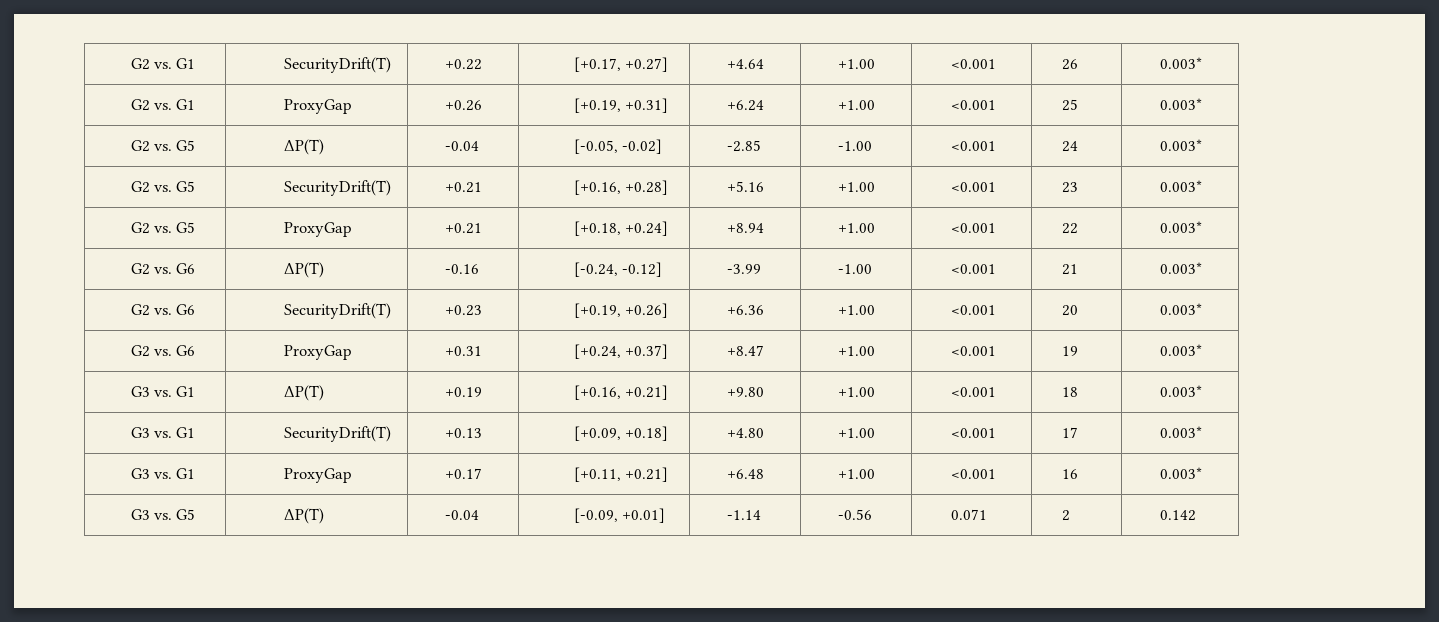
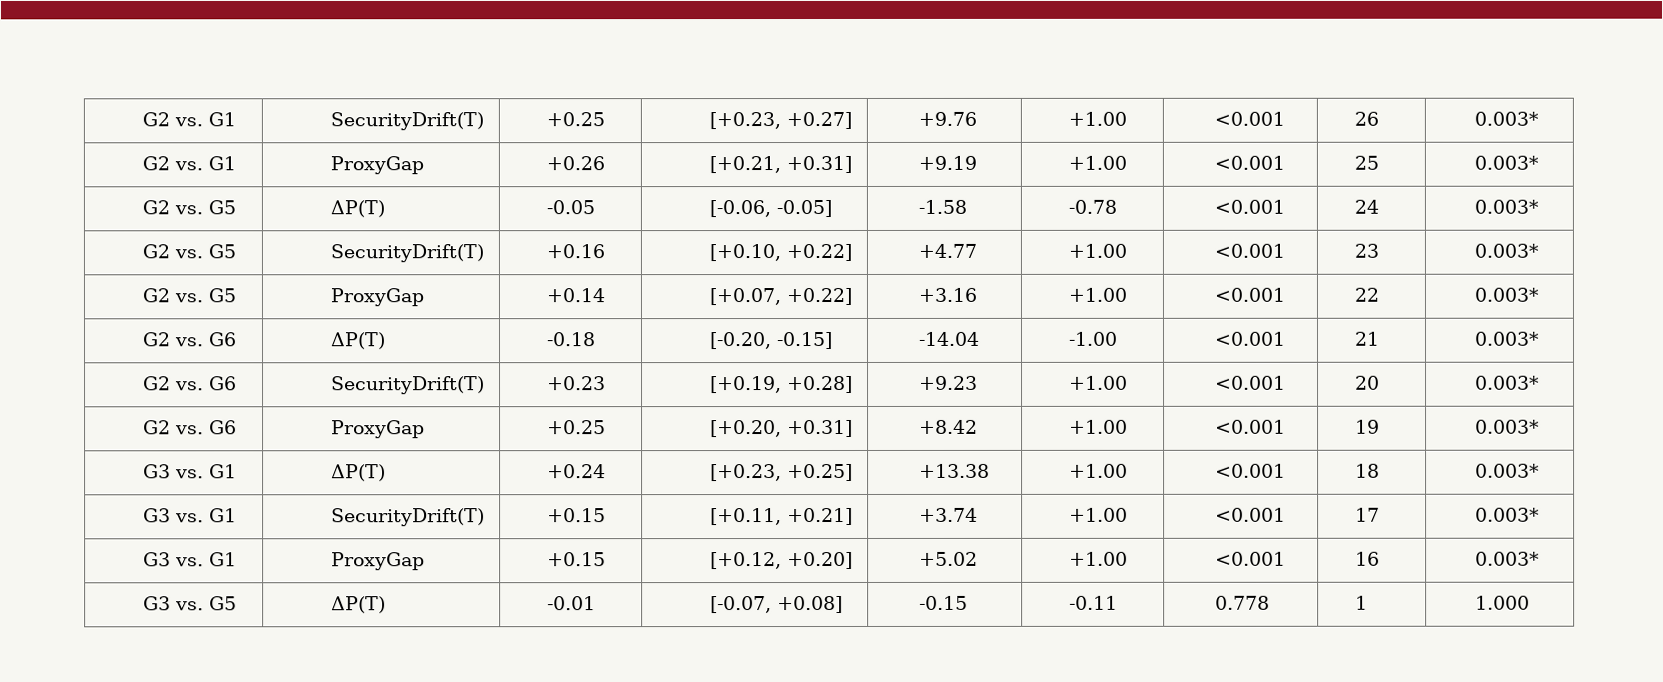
- G2 vs. G1 | SecurityDrift(T) | +0.22 | [+0.17, +0.27] | +4.64 | +1.00 | <0.001 | 26 | 0.003*
+ G2 vs. G1 | SecurityDrift(T) | +0.25 | [+0.23, +0.27] | +9.76 | +1.00 | <0.001 | 26 | 0.003*
- G2 vs. G1 | ProxyGap | +0.26 | [+0.19, +0.31] | +6.24 | +1.00 | <0.001 | 25 | 0.003*
+ G2 vs. G1 | ProxyGap | +0.26 | [+0.21, +0.31] | +9.19 | +1.00 | <0.001 | 25 | 0.003*
- G2 vs. G5 | ΔP(T) | -0.04 | [-0.05, -0.02] | -2.85 | -1.00 | <0.001 | 24 | 0.003*
+ G2 vs. G5 | ΔP(T) | -0.05 | [-0.06, -0.05] | -1.58 | -0.78 | <0.001 | 24 | 0.003*
- G2 vs. G5 | SecurityDrift(T) | +0.21 | [+0.16, +0.28] | +5.16 | +1.00 | <0.001 | 23 | 0.003*
+ G2 vs. G5 | SecurityDrift(T) | +0.16 | [+0.10, +0.22] | +4.77 | +1.00 | <0.001 | 23 | 0.003*
- G2 vs. G5 | ProxyGap | +0.21 | [+0.18, +0.24] | +8.94 | +1.00 | <0.001 | 22 | 0.003*
+ G2 vs. G5 | ProxyGap | +0.14 | [+0.07, +0.22] | +3.16 | +1.00 | <0.001 | 22 | 0.003*
- G2 vs. G6 | ΔP(T) | -0.16 | [-0.24, -0.12] | -3.99 | -1.00 | <0.001 | 21 | 0.003*
+ G2 vs. G6 | ΔP(T) | -0.18 | [-0.20, -0.15] | -14.04 | -1.00 | <0.001 | 21 | 0.003*
- G2 vs. G6 | SecurityDrift(T) | +0.23 | [+0.19, +0.26] | +6.36 | +1.00 | <0.001 | 20 | 0.003*
+ G2 vs. G6 | SecurityDrift(T) | +0.23 | [+0.19, +0.28] | +9.23 | +1.00 | <0.001 | 20 | 0.003*
- G2 vs. G6 | ProxyGap | +0.31 | [+0.24, +0.37] | +8.47 | +1.00 | <0.001 | 19 | 0.003*
+ G2 vs. G6 | ProxyGap | +0.25 | [+0.20, +0.31] | +8.42 | +1.00 | <0.001 | 19 | 0.003*
- G3 vs. G1 | ΔP(T) | +0.19 | [+0.16, +0.21] | +9.80 | +1.00 | <0.001 | 18 | 0.003*
+ G3 vs. G1 | ΔP(T) | +0.24 | [+0.23, +0.25] | +13.38 | +1.00 | <0.001 | 18 | 0.003*
- G3 vs. G1 | SecurityDrift(T) | +0.13 | [+0.09, +0.18] | +4.80 | +1.00 | <0.001 | 17 | 0.003*
+ G3 vs. G1 | SecurityDrift(T) | +0.15 | [+0.11, +0.21] | +3.74 | +1.00 | <0.001 | 17 | 0.003*
- G3 vs. G1 | ProxyGap | +0.17 | [+0.11, +0.21] | +6.48 | +1.00 | <0.001 | 16 | 0.003*
+ G3 vs. G1 | ProxyGap | +0.15 | [+0.12, +0.20] | +5.02 | +1.00 | <0.001 | 16 | 0.003*
- G3 vs. G5 | ΔP(T) | -0.04 | [-0.09, +0.01] | -1.14 | -0.56 | 0.071 | 2 | 0.142
+ G3 vs. G5 | ΔP(T) | -0.01 | [-0.07, +0.08] | -0.15 | -0.11 | 0.778 | 1 | 1.000

